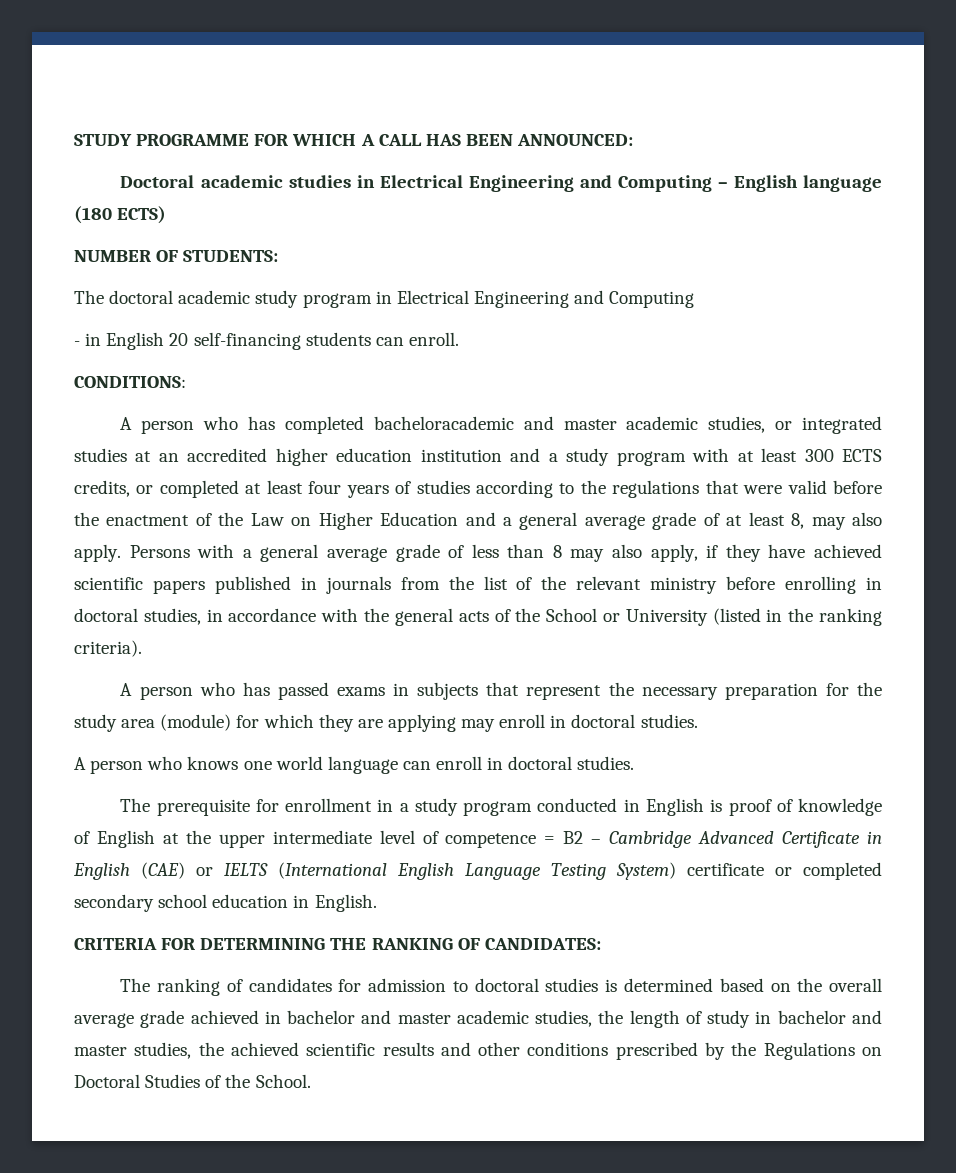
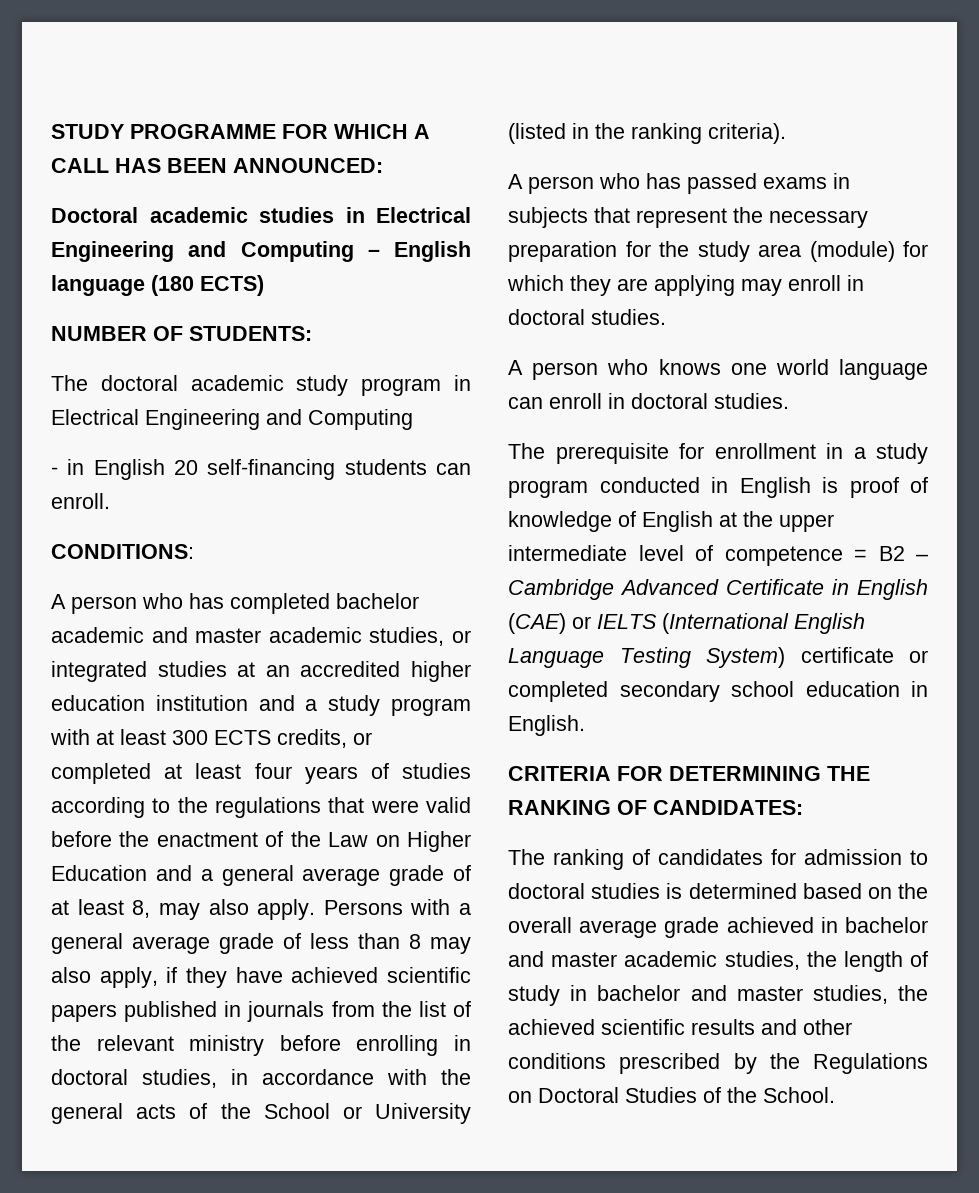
- A person who has completed bacheloracademic and master academic studies, or integrated studies at an accredited higher education institution and a study program with at least 300 ECTS credits, or completed at least four years of studies according to the regulations that were valid before the enactment of the Law on Higher Education and a general average grade of at least 8, may also apply.
+ A person who has completed bachelor academic and master academic studies, or integrated studies at an accredited higher education institution and a study program with at least 300 ECTS credits, or completed at least four years of studies according to the regulations that were valid before the enactment of the Law on Higher Education and a general average grade of at least 8, may also apply.

